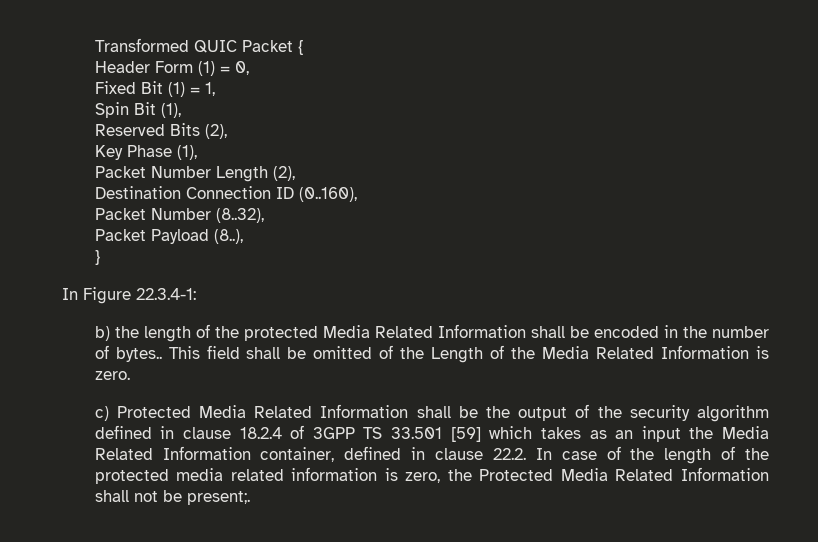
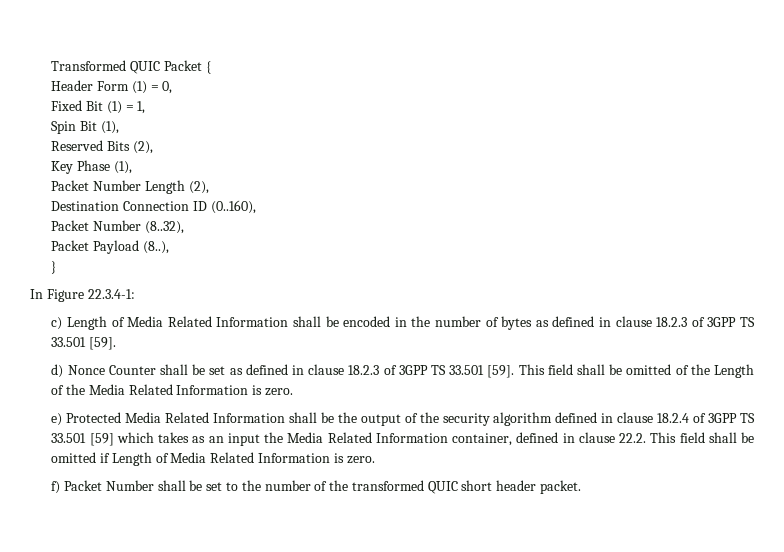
- b) the length of the protected Media Related Information shall be encoded in the number of bytes..
+ c) Length of Media Related Information shall be encoded in the number of bytes as defined in clause 18.2.3 of 3GPP TS 33.501 [59].
+ d) Nonce Counter shall be set as defined in clause 18.2.3 of 3GPP TS 33.501 [59].
- c) Protected Media Related Information shall be the output of the security algorithm defined in clause 18.2.4 of 3GPP TS 33.501 [59] which takes as an input the Media Related Information container, defined in clause 22.2. In case of the length of the protected media related information is zero, the Protected Media Related Information shall not be present;.
+ e) Protected Media Related Information shall be the output of the security algorithm defined in clause 18.2.4 of 3GPP TS 33.501 [59] which takes as an input the Media Related Information container, defined in clause 22.2. This field shall be omitted if Length of Media Related Information is zero.
+ f) Packet Number shall be set to the number of the transformed QUIC short header packet.

